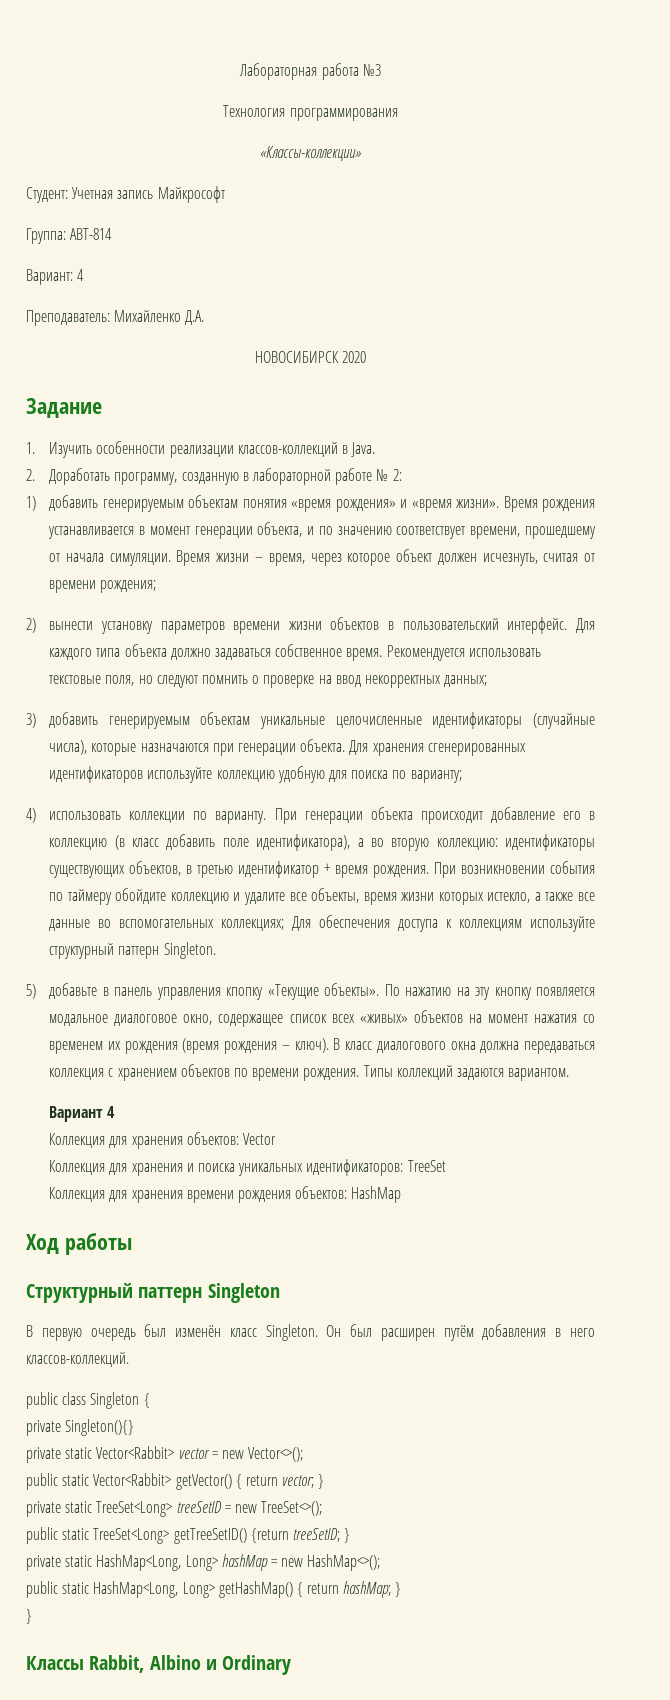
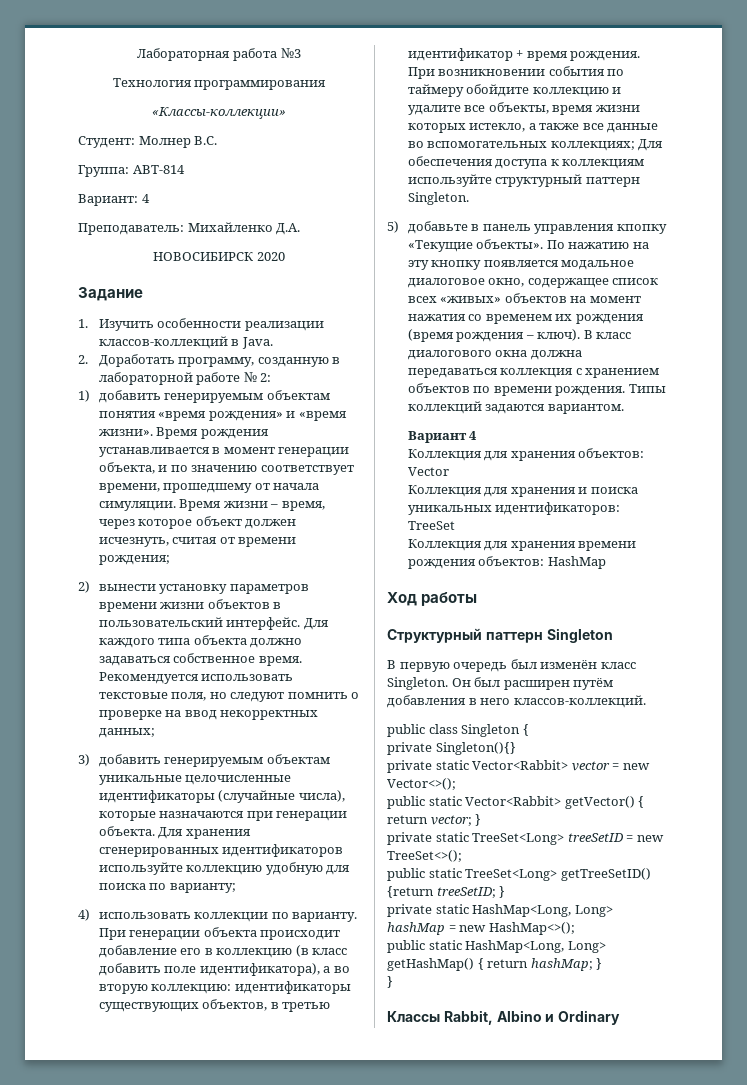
- Студент: Учетная запись Майкрософт
+ Студент: Молнер В.С.

